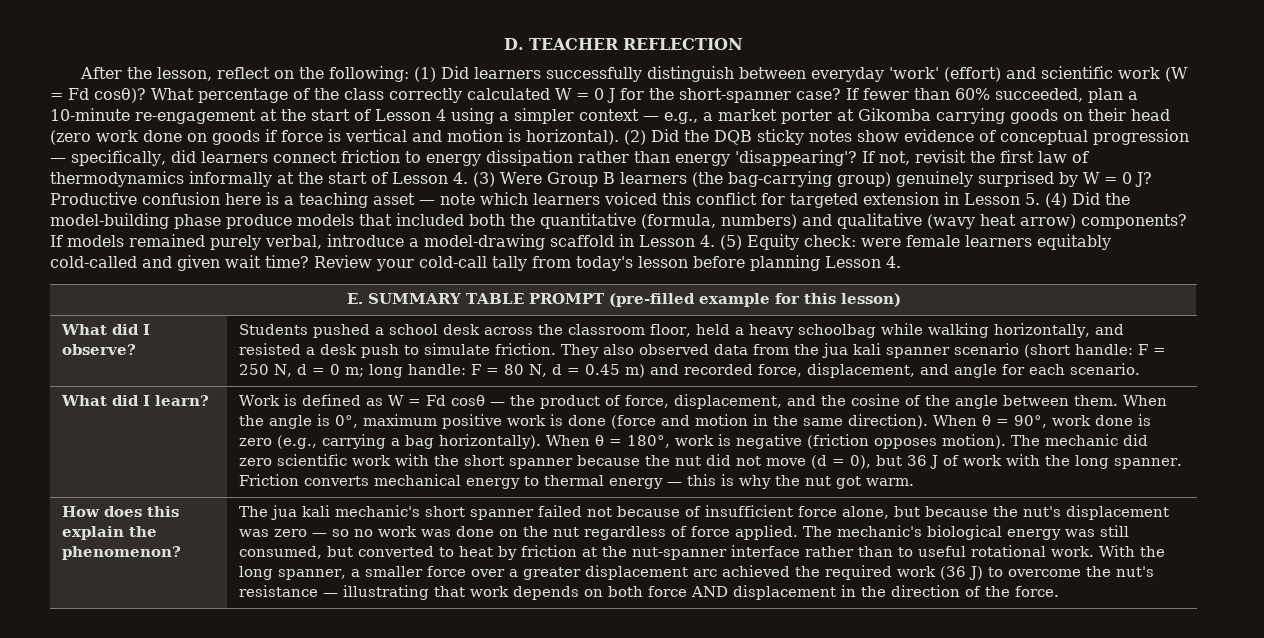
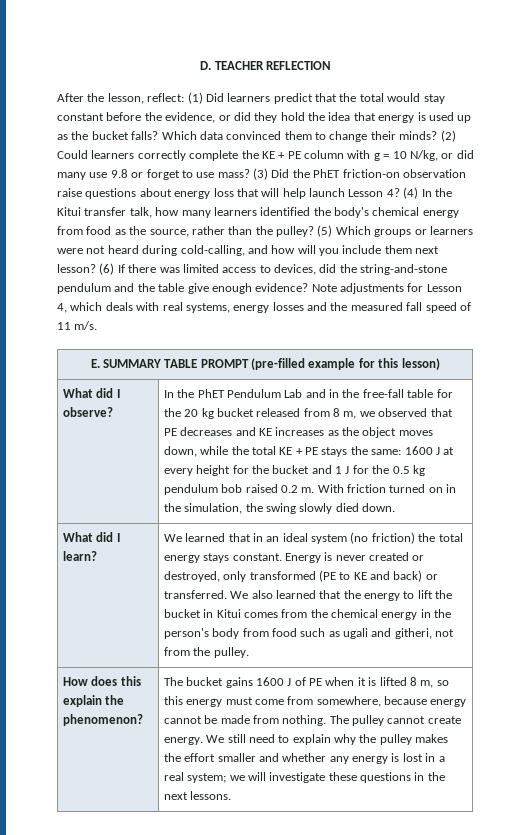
- After the lesson, reflect on the following: (1) Did learners successfully distinguish between everyday 'work' (effort) and scientific work (W = Fd cosθ)? What percentage of the class correctly calculated W = 0 J for the short-spanner case? If fewer than 60% succeeded, plan a 10-minute re-engagement at the start of Lesson 4 using a simpler context — e.g., a market porter at Gikomba carrying goods on their head (zero work done on goods if force is vertical and motion is horizontal). (2) Did the DQB sticky notes show evidence of conceptual progression — specifically, did learners connect friction to energy dissipation rather than energy 'disappearing'? If not, revisit the first law of thermodynamics informally at the start of Lesson 4. (3) Were Group B learners (the bag-carrying group) genuinely surprised by W = 0 J? Productive confusion here is a teaching asset — note which learners voiced this conflict for targeted extension in Lesson 5. (4) Did the model-building phase produce models that included both the quantitative (formula, numbers) and qualitative (wavy heat arrow) components? If models remained purely verbal, introduce a model-drawing scaffold in Lesson 4. (5) Equity check: were female learners equitably cold-called and given wait time? Review your cold-call tally from today's lesson before planning Lesson 4.
+ After the lesson, reflect: (1) Did learners predict that the total would stay constant before the evidence, or did they hold the idea that energy is used up as the bucket falls? Which data convinced them to change their minds? (2) Could learners correctly complete the KE + PE column with g = 10 N/kg, or did many use 9.8 or forget to use mass? (3) Did the PhET friction-on observation raise questions about energy loss that will help launch Lesson 4? (4) In the Kitui transfer talk, how many learners identified the body's chemical energy from food as the source, rather than the pulley? (5) Which groups or learners were not heard during cold-calling, and how will you include them next lesson? (6) If there was limited access to devices, did the string-and-stone pendulum and the table give enough evidence? Note adjustments for Lesson 4, which deals with real systems, energy losses and the measured fall speed of 11 m/s.
- Students pushed a school desk across the classroom floor, held a heavy schoolbag while walking horizontally, and resisted a desk push to simulate friction. They also observed data from the jua kali spanner scenario (short handle: F = 250 N, d = 0 m; long handle: F = 80 N, d = 0.45 m) and recorded force, displacement, and angle for each scenario.
- What did I learn? | Work is defined as W = Fd cosθ — the product of force, displacement, and the cosine of the angle between them. When the angle is 0°, maximum positive work is done (force and motion in the same direction). When θ = 90°, work done is zero (e.g., carrying a bag horizontally). When θ = 180°, work is negative (friction opposes motion). The mechanic did zero scientific work with the short spanner because the nut did not move (d = 0), but 36 J of work with the long spanner. Friction converts mechanical energy to thermal energy — this is why the nut got warm.
+ In the PhET Pendulum Lab and in the free-fall table for the 20 kg bucket released from 8 m, we observed that PE decreases and KE increases as the object moves down, while the total KE + PE stays the same: 1600 J at every height for the bucket and 1 J for the 0.5 kg pendulum bob raised 0.2 m. With friction turned on in the simulation, the swing slowly died down.
+ What did I learn? | We learned that in an ideal system (no friction) the total energy stays constant. Energy is never created or destroyed, only transformed (PE to KE and back) or transferred. We also learned that the energy to lift the bucket in Kitui comes from the chemical energy in the person's body from food such as ugali and githeri, not from the pulley.
- The jua kali mechanic's short spanner failed not because of insufficient force alone, but because the nut's displacement was zero — so no work was done on the nut regardless of force applied. The mechanic's biological energy was still consumed, but converted to heat by friction at the nut-spanner interface rather than to useful rotational work. With the long spanner, a smaller force over a greater displacement arc achieved the required work (36 J) to overcome the nut's resistance — illustrating that work depends on both force AND displacement in the direction of the force.
+ The bucket gains 1600 J of PE when it is lifted 8 m, so this energy must come from somewhere, because energy cannot be made from nothing. The pulley cannot create energy. We still need to explain why the pulley makes the effort smaller and whether any energy is lost in a real system; we will investigate these questions in the next lessons.

